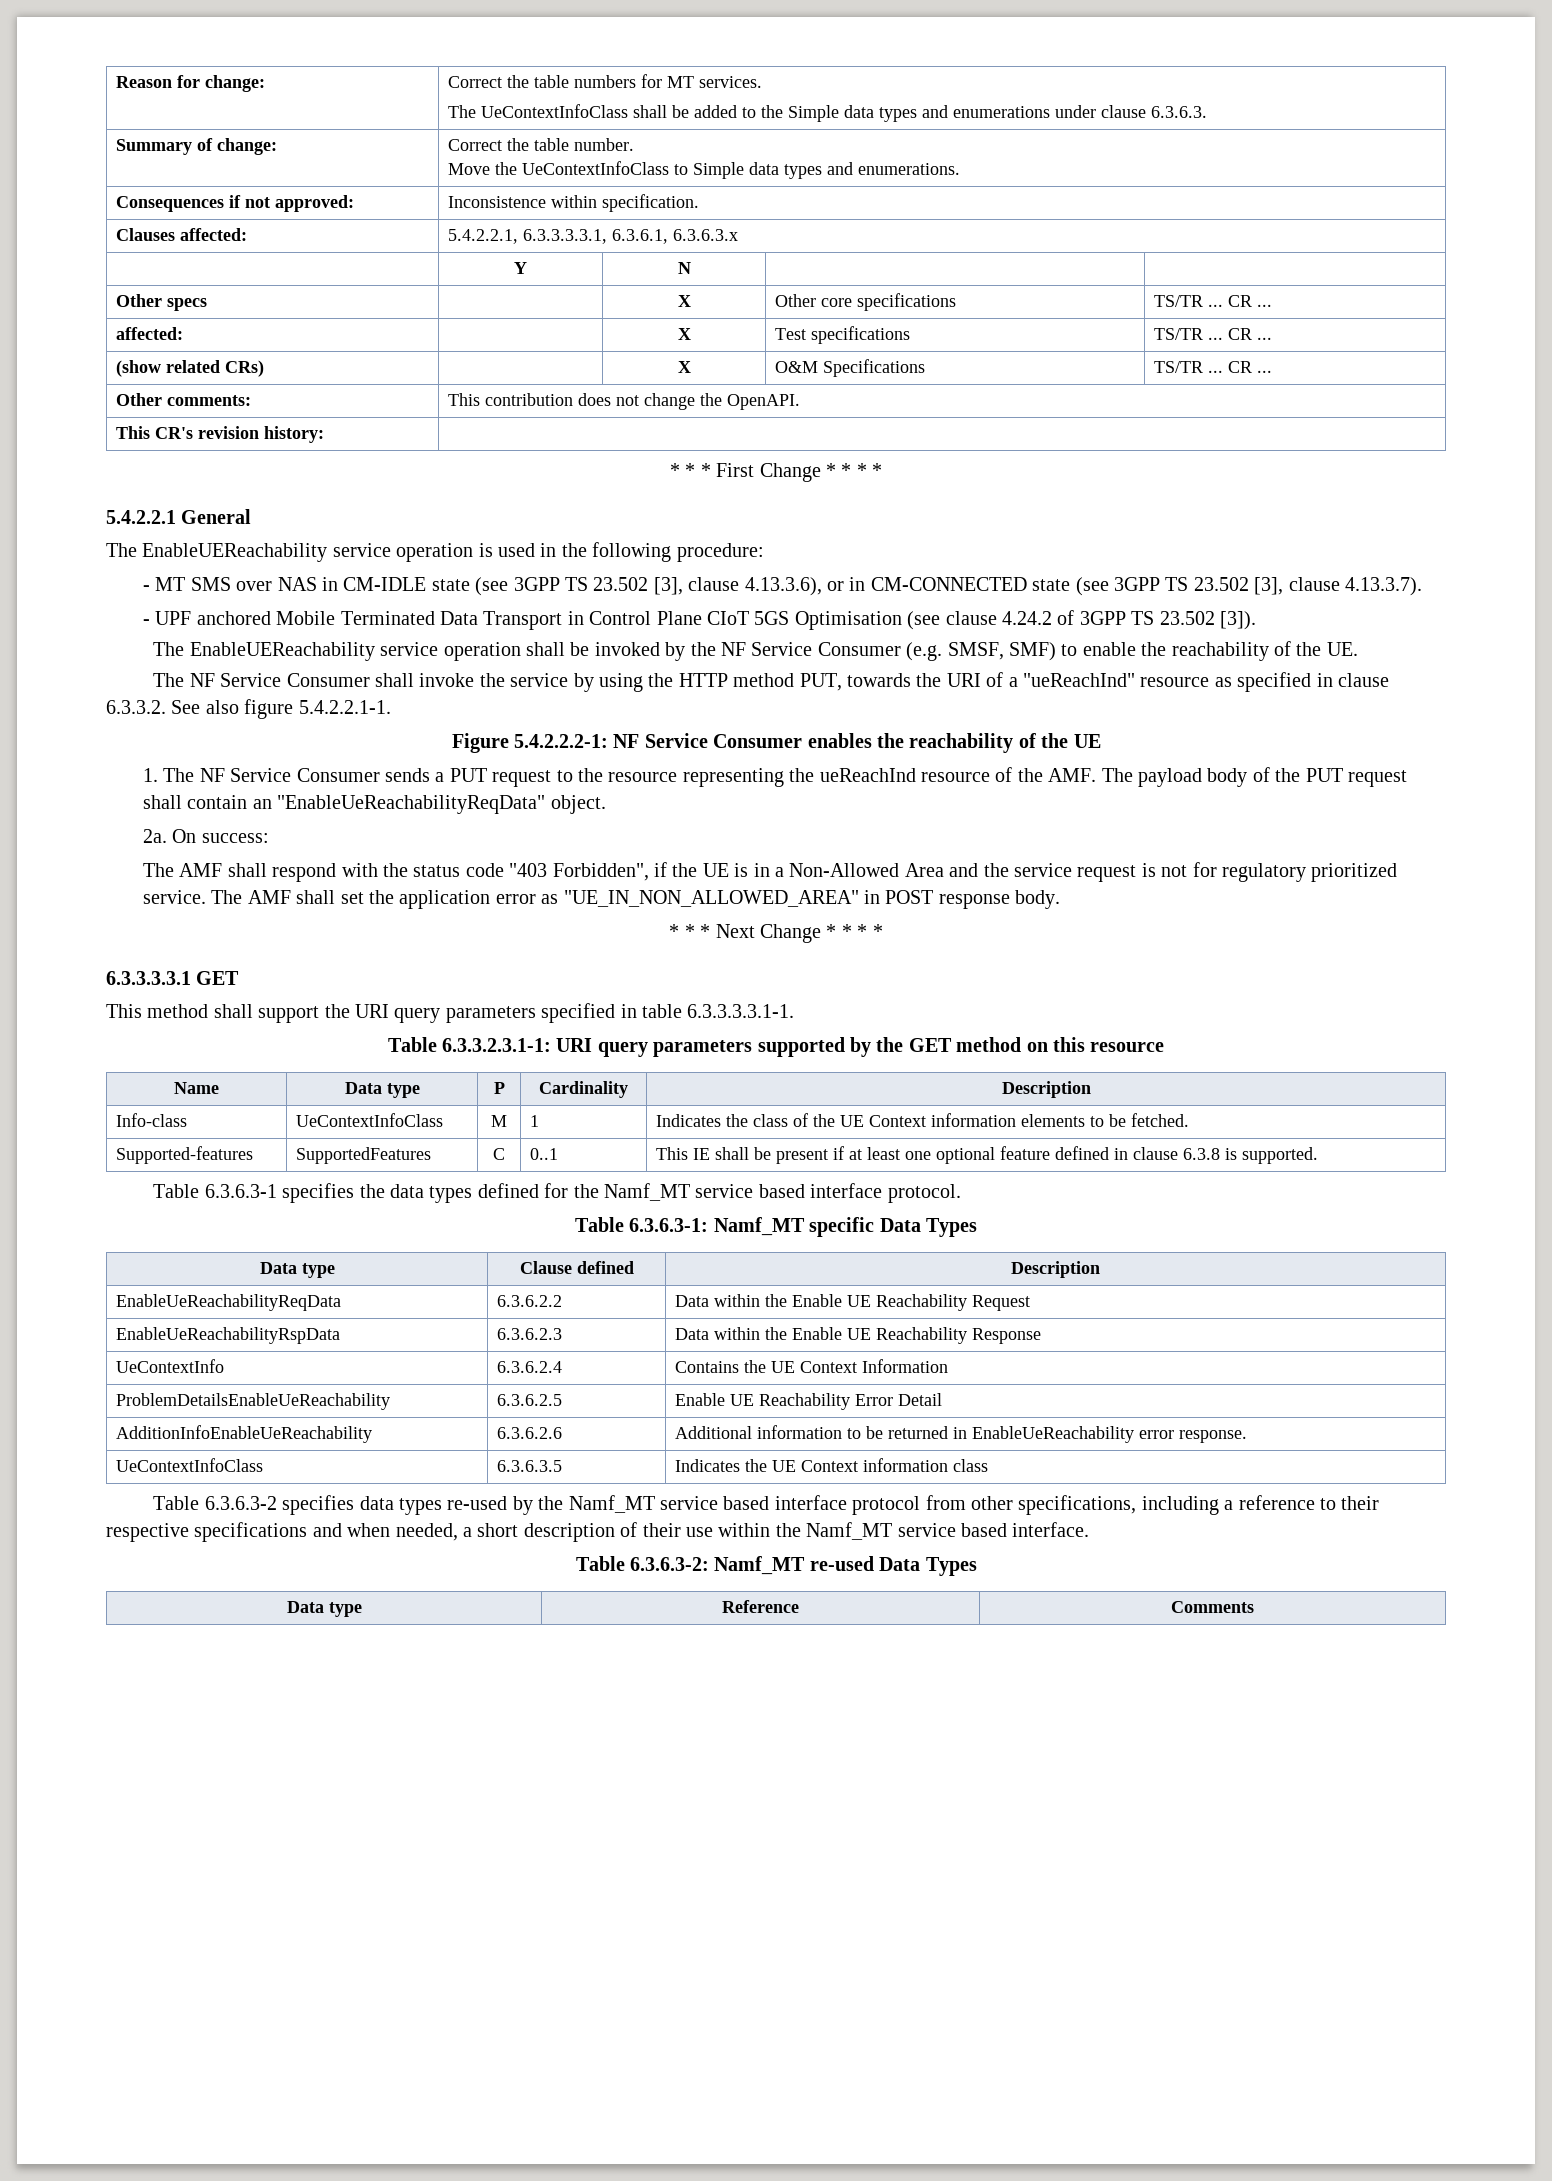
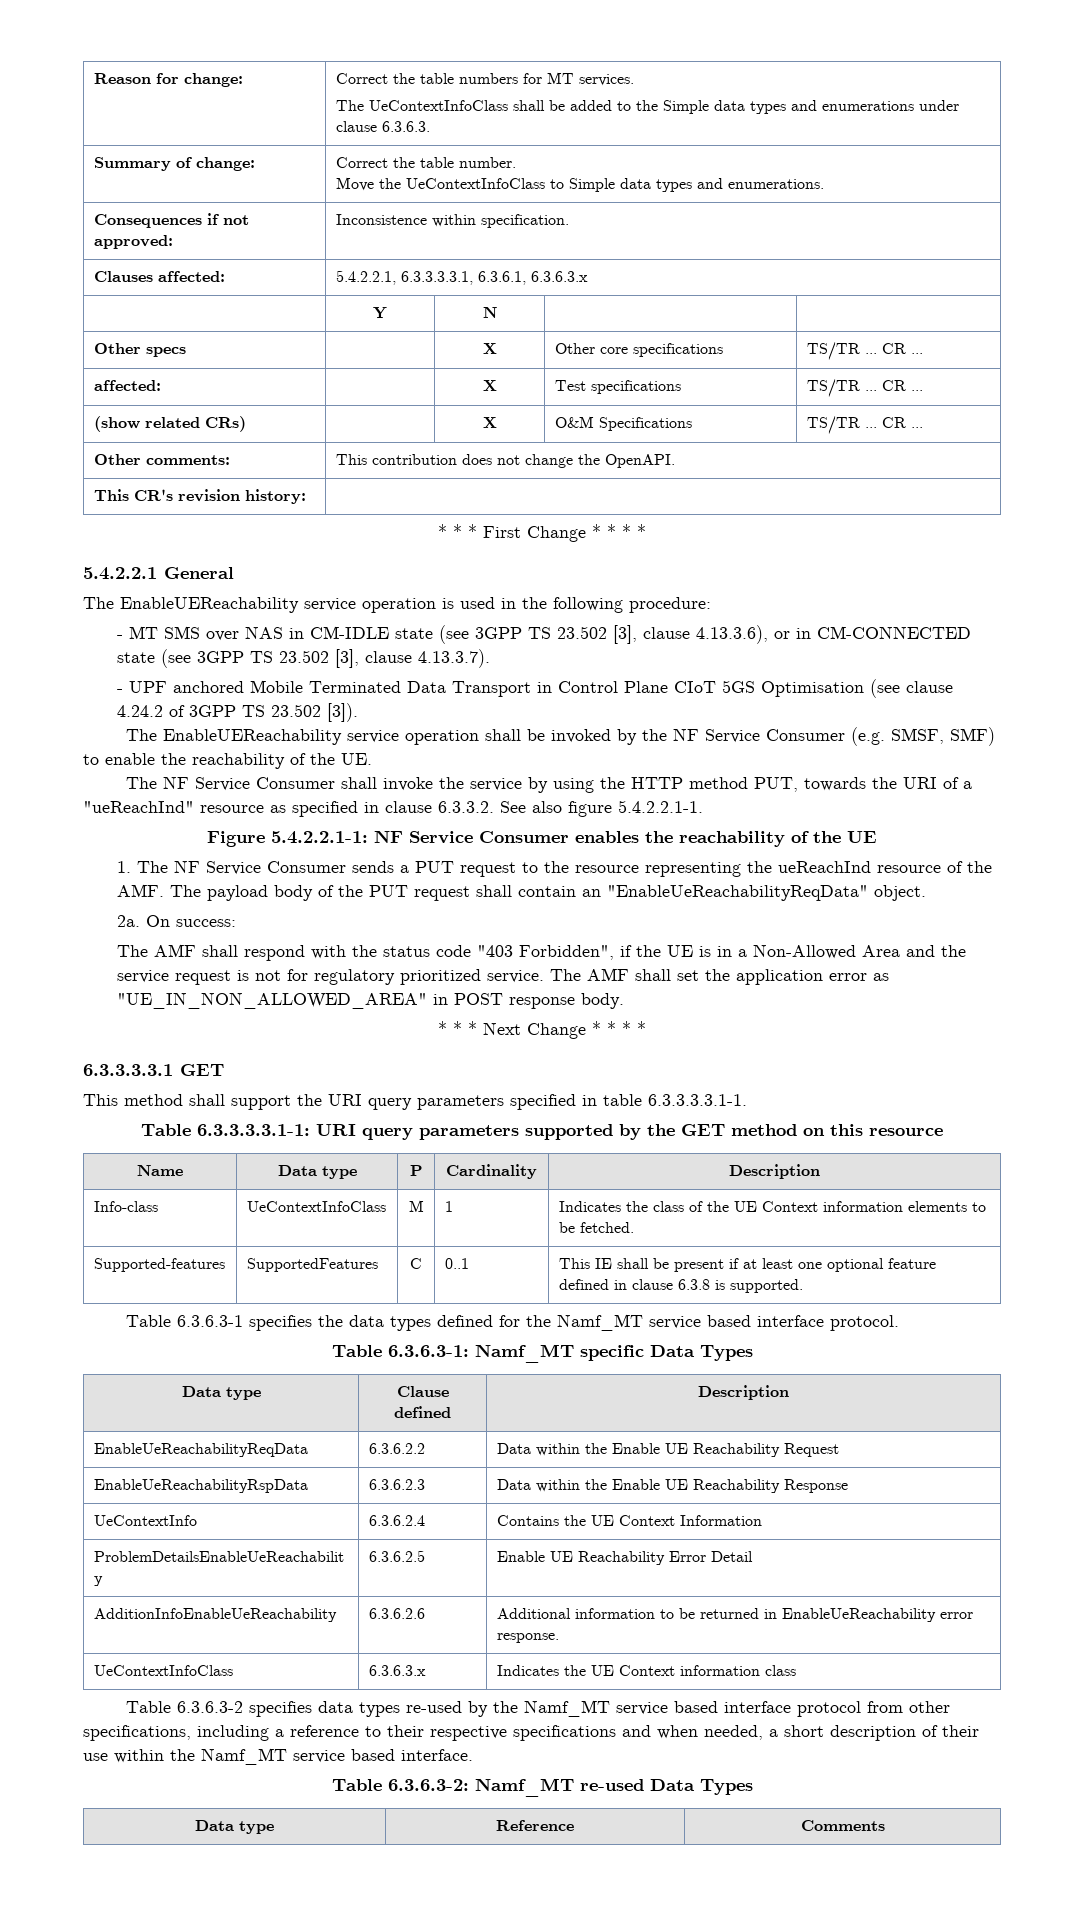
- Figure 5.4.2.2.2-1: NF Service Consumer enables the reachability of the UE
+ Figure 5.4.2.2.1-1: NF Service Consumer enables the reachability of the UE
- Table 6.3.3.2.3.1-1: URI query parameters supported by the GET method on this resource
+ Table 6.3.3.3.3.1-1: URI query parameters supported by the GET method on this resource
- UeContextInfoClass | 6.3.6.3.5 | Indicates the UE Context information class
+ UeContextInfoClass | 6.3.6.3.x | Indicates the UE Context information class

